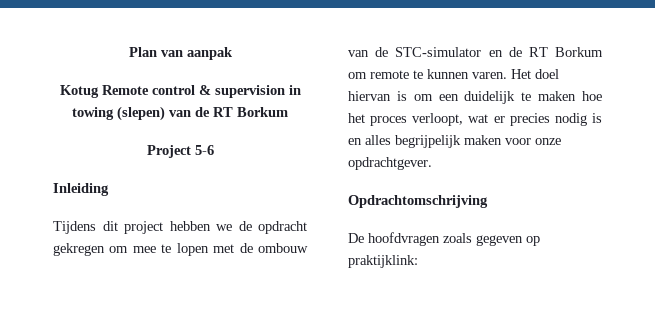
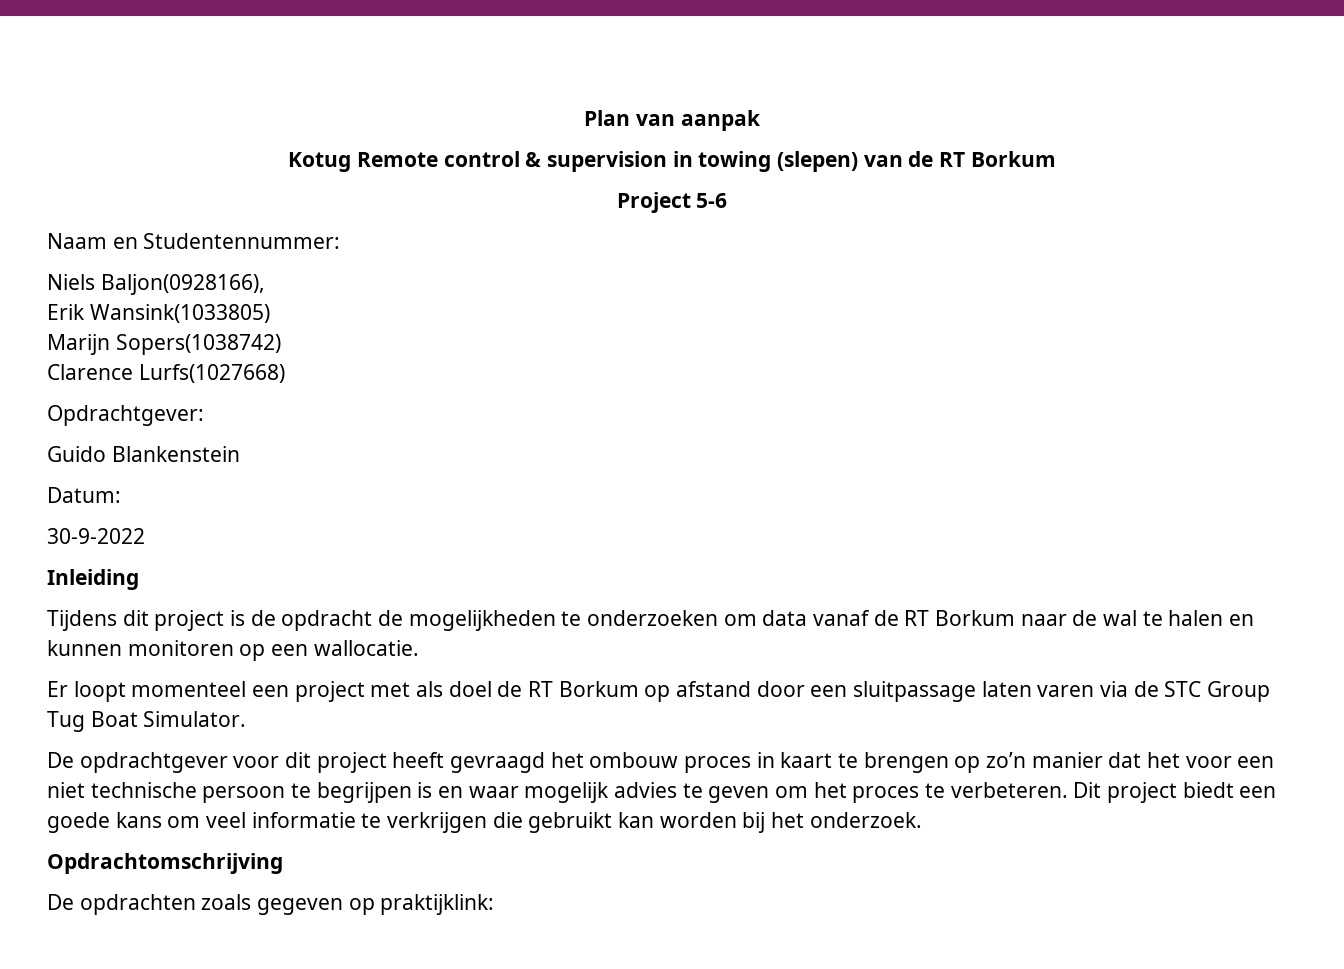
+ Naam en Studentennummer:
+ Niels Baljon(0928166),
+ Erik Wansink(1033805)
+ Marijn Sopers(1038742)
+ Clarence Lurfs(1027668)
+ Opdrachtgever:
+ Guido Blankenstein
+ Datum:
+ 30-9-2022
  Inleiding
- Tijdens dit project hebben we de opdracht gekregen om mee te lopen met de ombouw van de STC-simulator en de RT Borkum om remote te kunnen varen. Het doel hiervan is om een duidelijk te maken hoe het proces verloopt, wat er precies nodig is en alles begrijpelijk maken voor onze opdrachtgever.
+ Tijdens dit project is de opdracht de mogelijkheden te onderzoeken om data vanaf de RT Borkum naar de wal te halen en kunnen monitoren op een wallocatie.
+ Er loopt momenteel een project met als doel de RT Borkum op afstand door een sluitpassage laten varen via de STC Group Tug Boat Simulator.
+ De opdrachtgever voor dit project heeft gevraagd het ombouw proces in kaart te brengen op zo’n manier dat het voor een niet technische persoon te begrijpen is en waar mogelijk advies te geven om het proces te verbeteren. Dit project biedt een goede kans om veel informatie te verkrijgen die gebruikt kan worden bij het onderzoek.
- De hoofdvragen zoals gegeven op praktijklink:
+ De opdrachten zoals gegeven op praktijklink:

